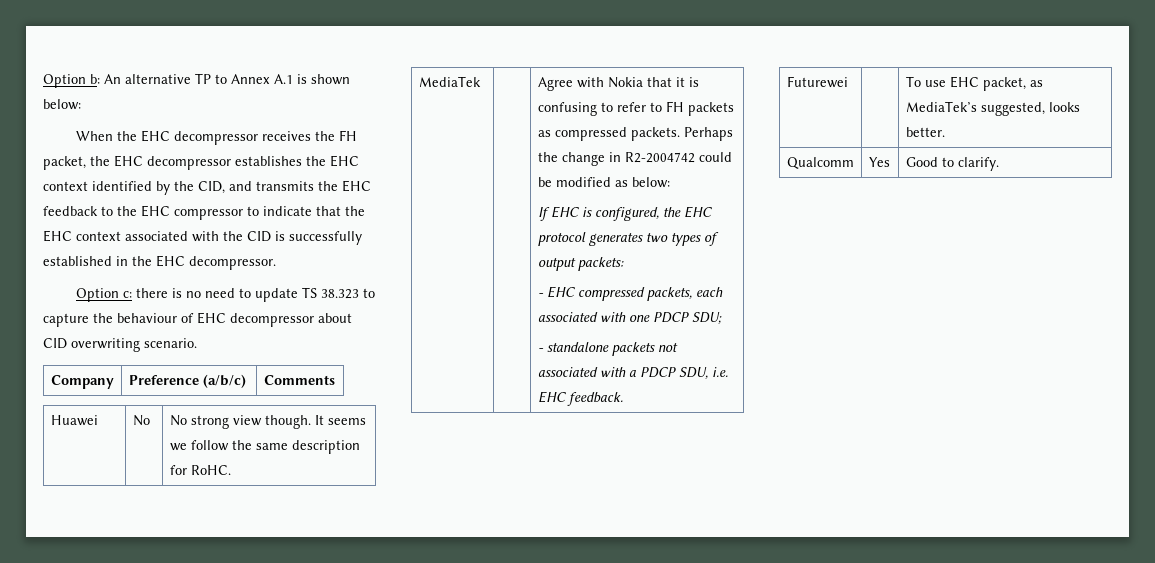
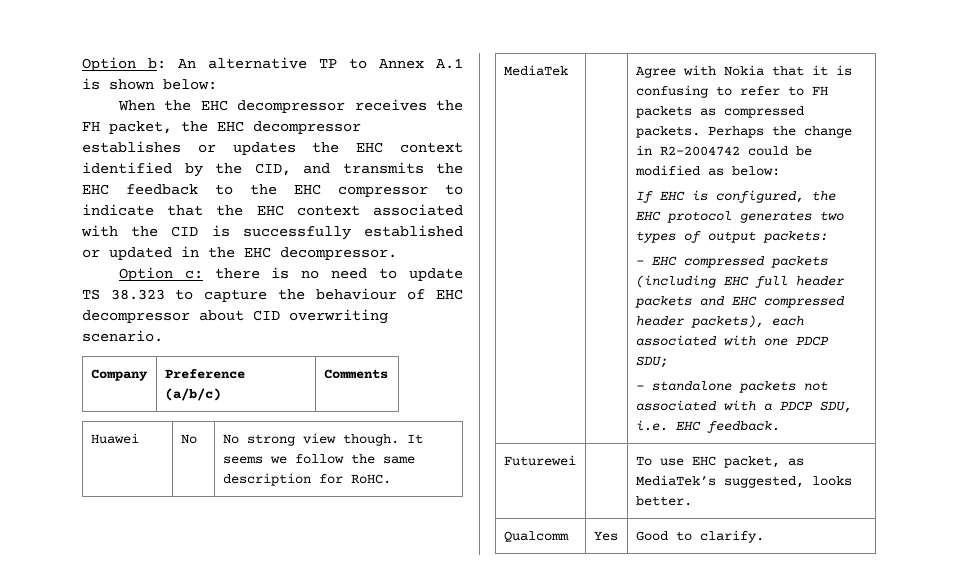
- When the EHC decompressor receives the FH packet, the EHC decompressor establishes the EHC context identified by the CID, and transmits the EHC feedback to the EHC compressor to indicate that the EHC context associated with the CID is successfully established in the EHC decompressor.
+ When the EHC decompressor receives the FH packet, the EHC decompressor establishes or updates the EHC context identified by the CID, and transmits the EHC feedback to the EHC compressor to indicate that the EHC context associated with the CID is successfully established or updated in the EHC decompressor.
- - EHC compressed packets, each associated with one PDCP SDU;
+ - EHC compressed packets (including EHC full header packets and EHC compressed header packets), each associated with one PDCP SDU;

